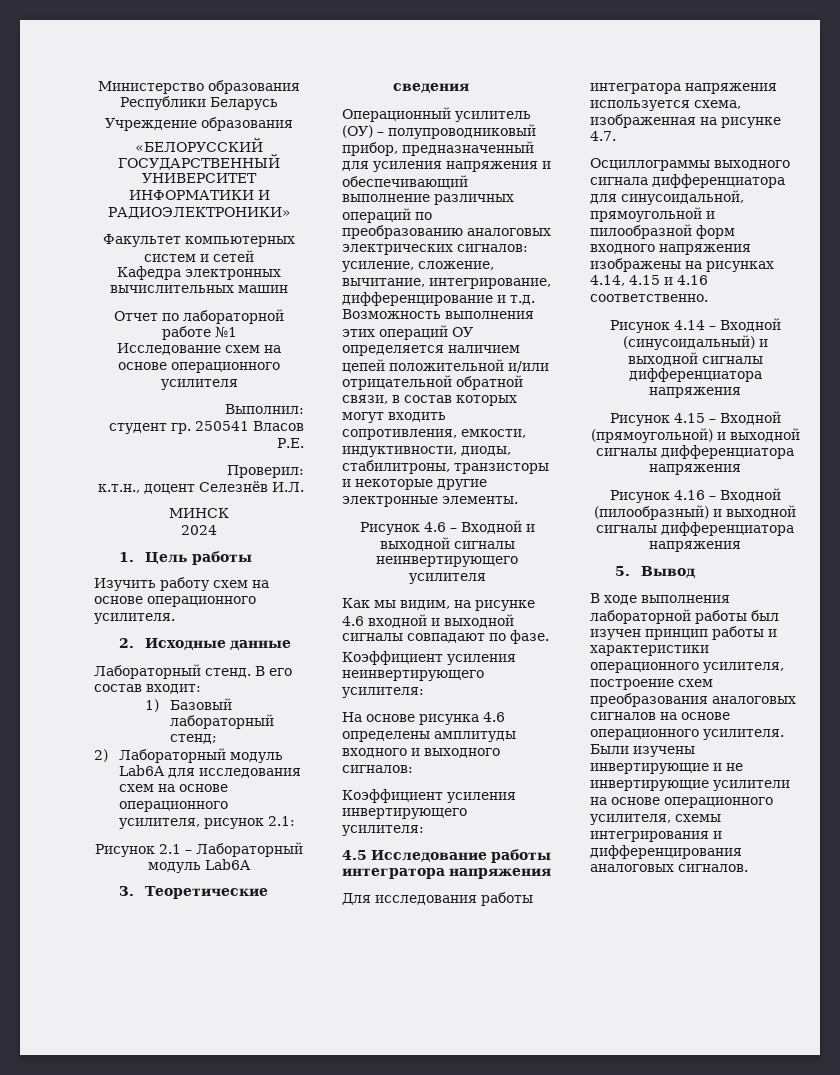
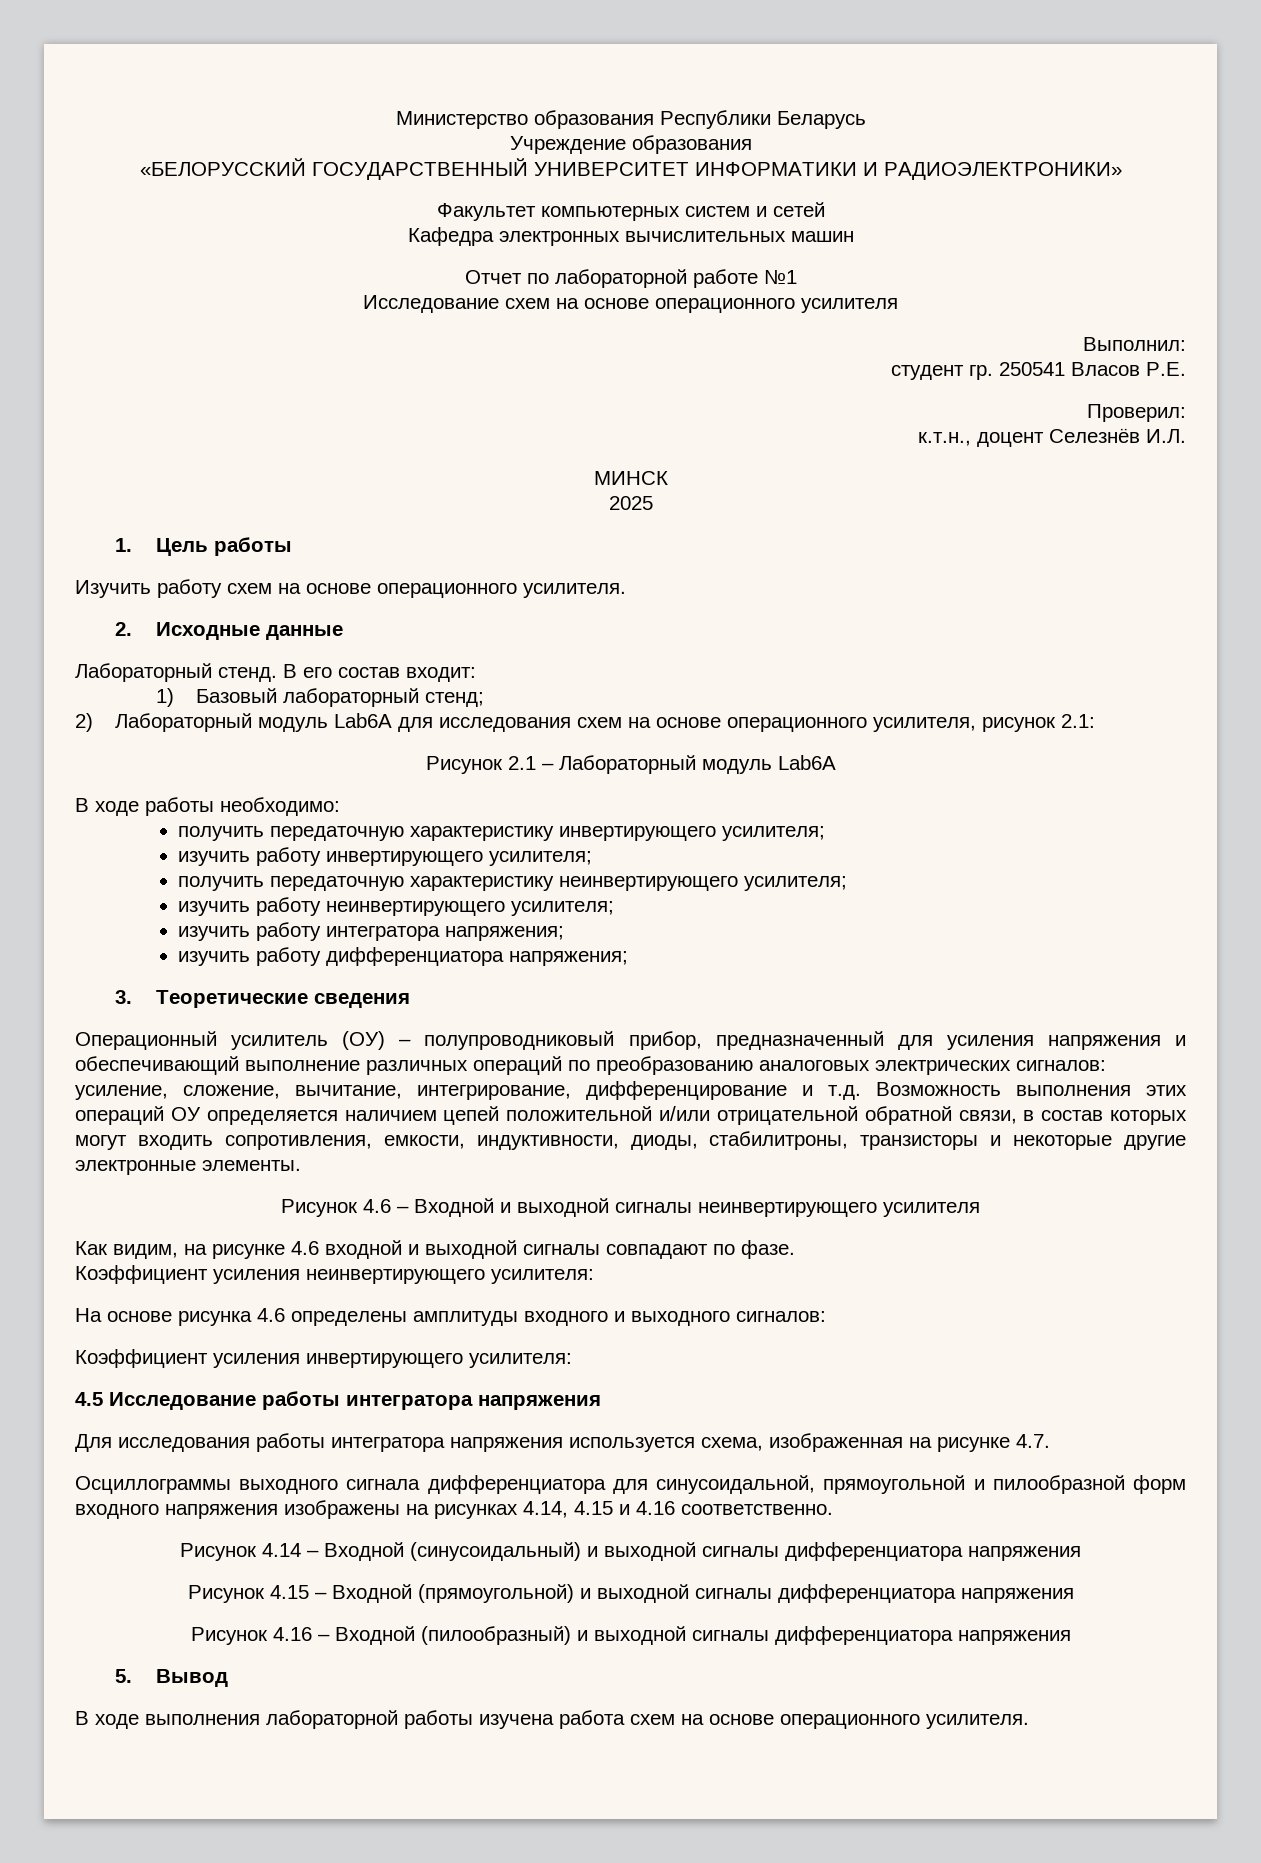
- 2024
+ 2025
+ В ходе работы необходимо:
+ получить передаточную характеристику инвертирующего усилителя;
+ изучить работу инвертирующего усилителя;
+ получить передаточную характеристику неинвертирующего усилителя;
+ изучить работу неинвертирующего усилителя;
+ изучить работу интегратора напряжения;
+ изучить работу дифференциатора напряжения;
- Как мы видим, на рисунке 4.6 входной и выходной сигналы совпадают по фазе.
+ Как видим, на рисунке 4.6 входной и выходной сигналы совпадают по фазе.
- В ходе выполнения лабораторной работы был изучен принцип работы и характеристики операционного усилителя, построение схем преобразования аналоговых сигналов на основе операционного усилителя. Были изучены инвертирующие и не инвертирующие усилители на основе операционного усилителя, схемы интегрирования и дифференцирования аналоговых сигналов.
+ В ходе выполнения лабораторной работы изучена работа схем на основе операционного усилителя.

